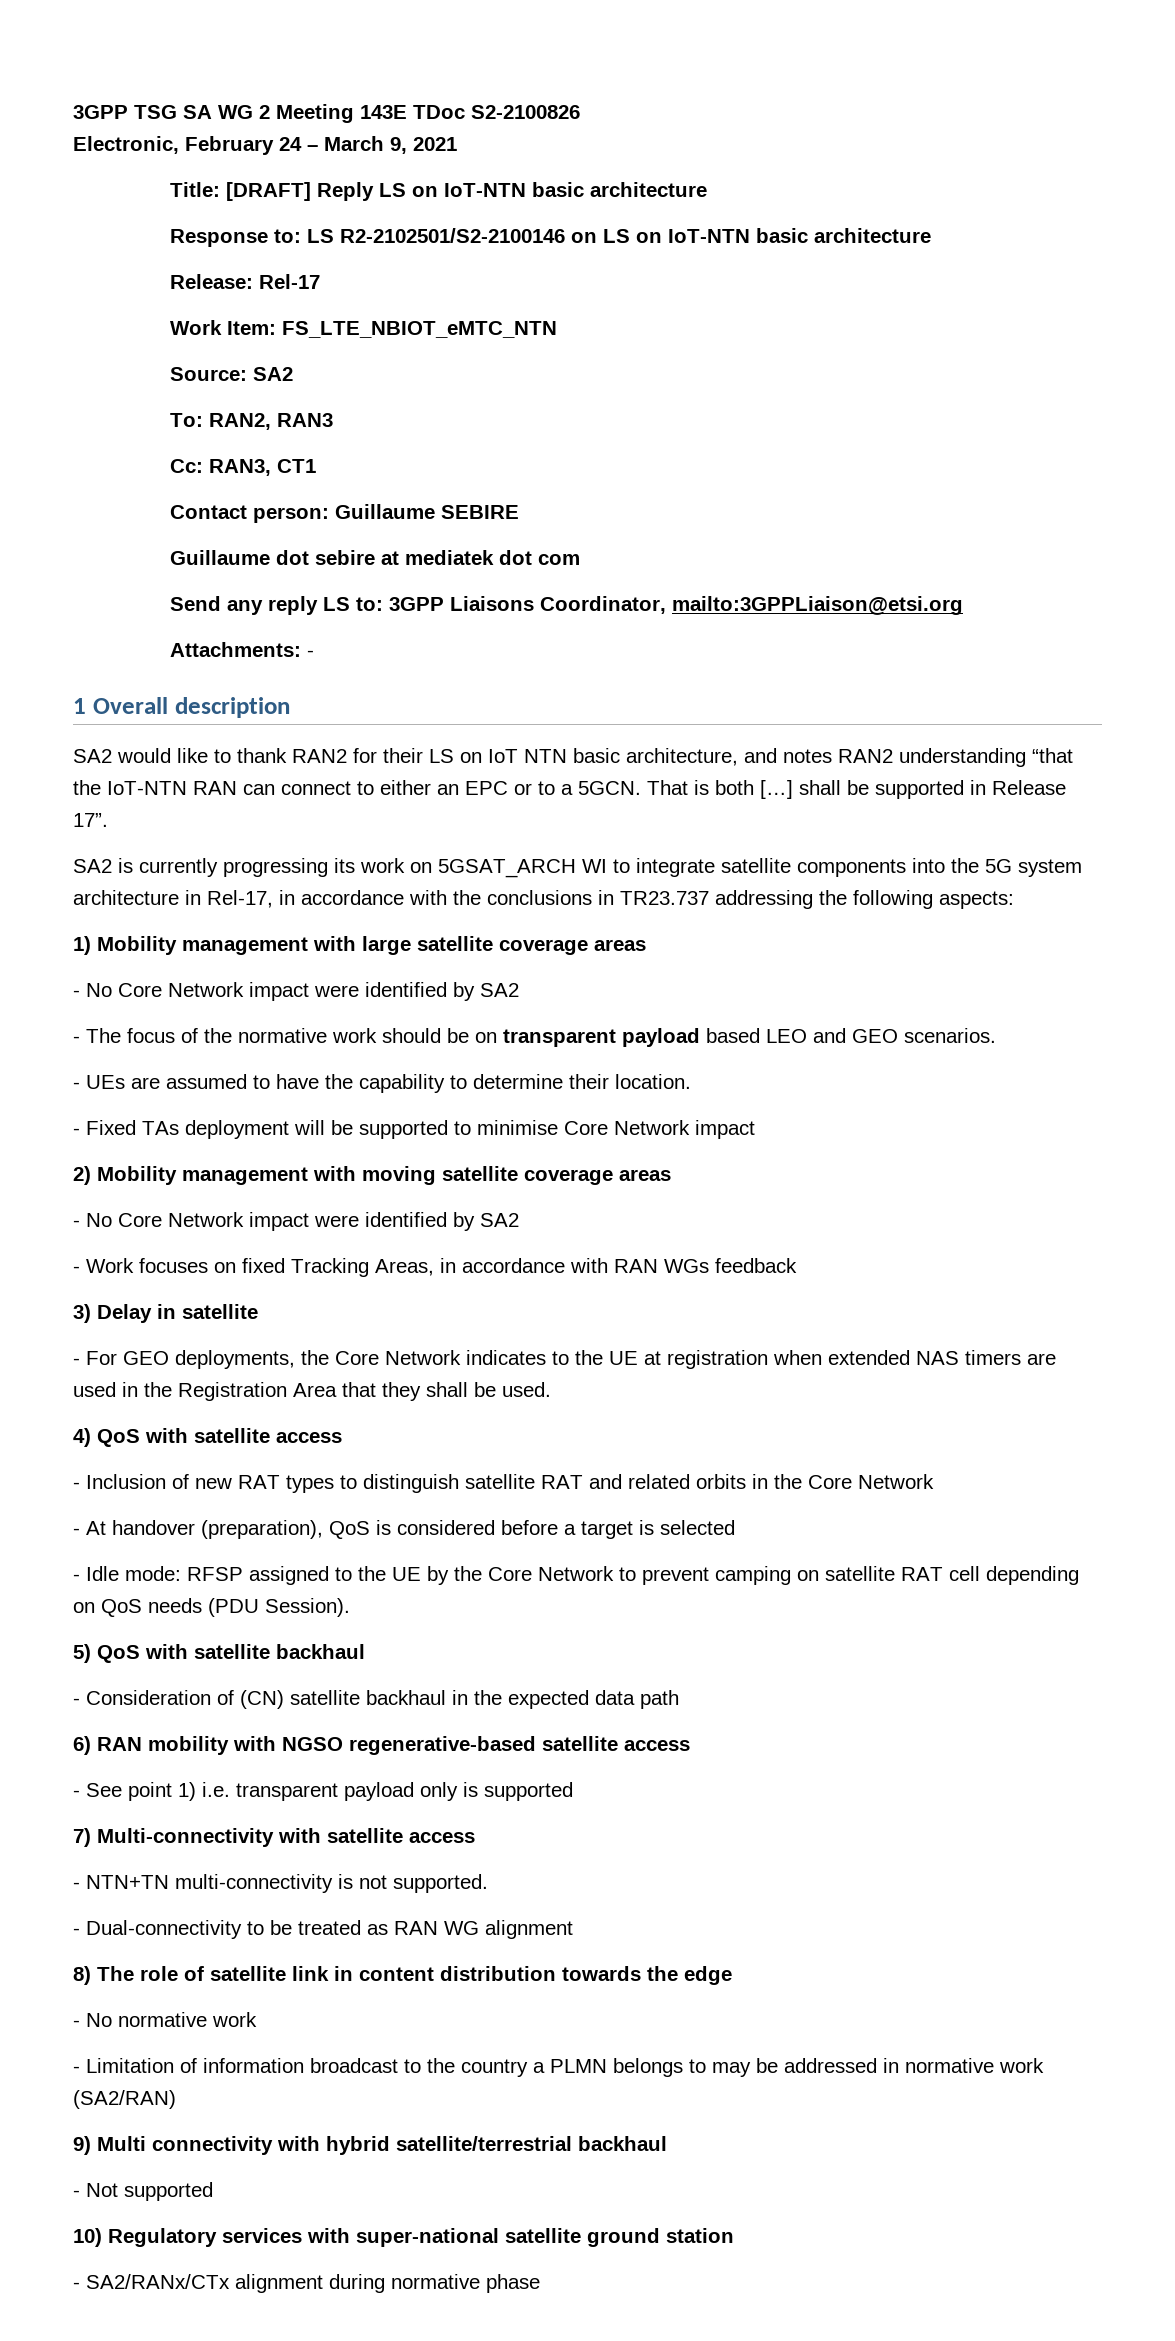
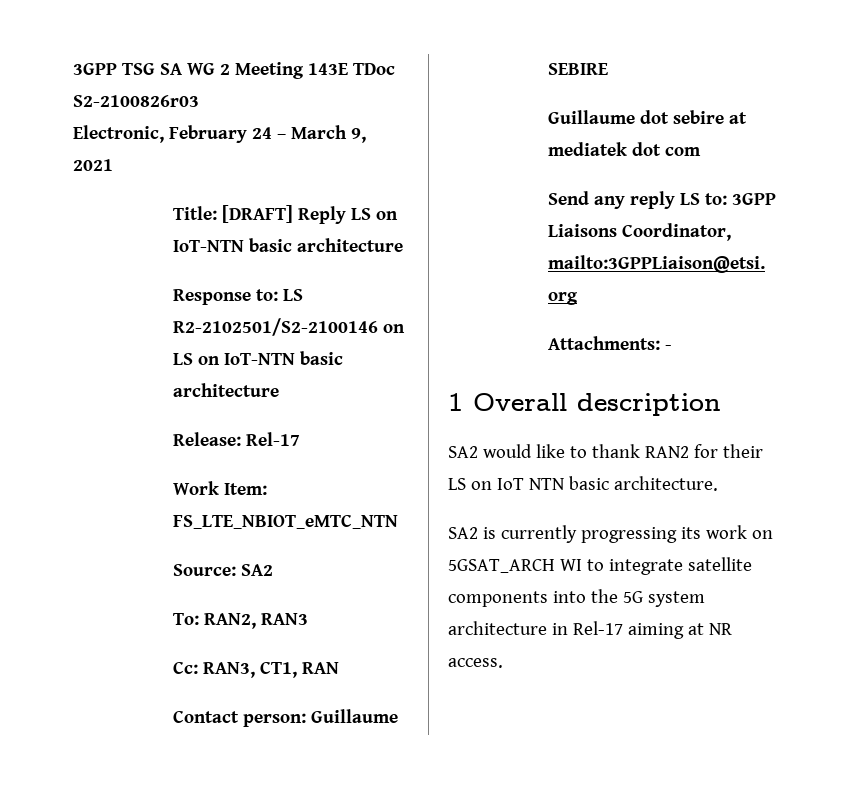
- 3GPP TSG SA WG 2 Meeting 143E TDoc S2-2100826
+ 3GPP TSG SA WG 2 Meeting 143E TDoc S2-2100826r03
- Cc: RAN3, CT1
+ Cc: RAN3, CT1, RAN
- SA2 would like to thank RAN2 for their LS on IoT NTN basic architecture, and notes RAN2 understanding “that the IoT-NTN RAN can connect to either an EPC or to a 5GCN. That is both […] shall be supported in Release 17”.
+ SA2 would like to thank RAN2 for their LS on IoT NTN basic architecture.
- SA2 is currently progressing its work on 5GSAT_ARCH WI to integrate satellite components into the 5G system architecture in Rel-17, in accordance with the conclusions in TR23.737 addressing the following aspects:
- 1) Mobility management with large satellite coverage areas
- - No Core Network impact were identified by SA2
- - The focus of the normative work should be on transparent payload based LEO and GEO scenarios.
- - UEs are assumed to have the capability to determine their location.
- - Fixed TAs deployment will be supported to minimise Core Network impact
- 2) Mobility management with moving satellite coverage areas
- - No Core Network impact were identified by SA2
- - Work focuses on fixed Tracking Areas, in accordance with RAN WGs feedback
- 3) Delay in satellite
- - For GEO deployments, the Core Network indicates to the UE at registration when extended NAS timers are used in the Registration Area that they shall be used.
- 4) QoS with satellite access
- - Inclusion of new RAT types to distinguish satellite RAT and related orbits in the Core Network
- - At handover (preparation), QoS is considered before a target is selected
- - Idle mode: RFSP assigned to the UE by the Core Network to prevent camping on satellite RAT cell depending on QoS needs (PDU Session).
- 5) QoS with satellite backhaul
- - Consideration of (CN) satellite backhaul in the expected data path
- 6) RAN mobility with NGSO regenerative-based satellite access
- - See point 1) i.e. transparent payload only is supported
- 7) Multi-connectivity with satellite access
- - NTN+TN multi-connectivity is not supported.
- - Dual-connectivity to be treated as RAN WG alignment
- 8) The role of satellite link in content distribution towards the edge
- - No normative work
- - Limitation of information broadcast to the country a PLMN belongs to may be addressed in normative work (SA2/RAN)
- 9) Multi connectivity with hybrid satellite/terrestrial backhaul
- - Not supported
- 10) Regulatory services with super-national satellite ground station
- - SA2/RANx/CTx alignment during normative phase
+ SA2 is currently progressing its work on 5GSAT_ARCH WI to integrate satellite components into the 5G system architecture in Rel-17 aiming at NR access.

